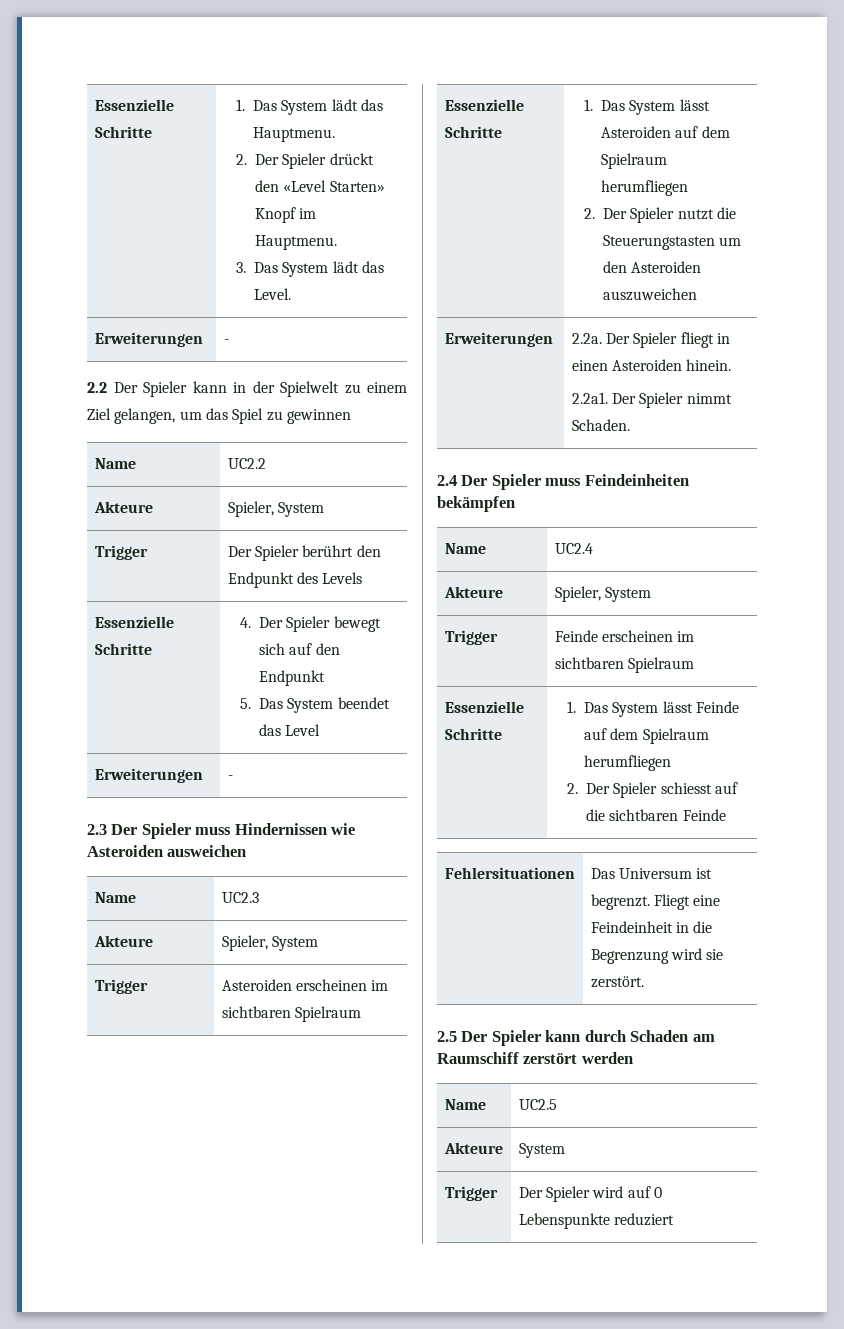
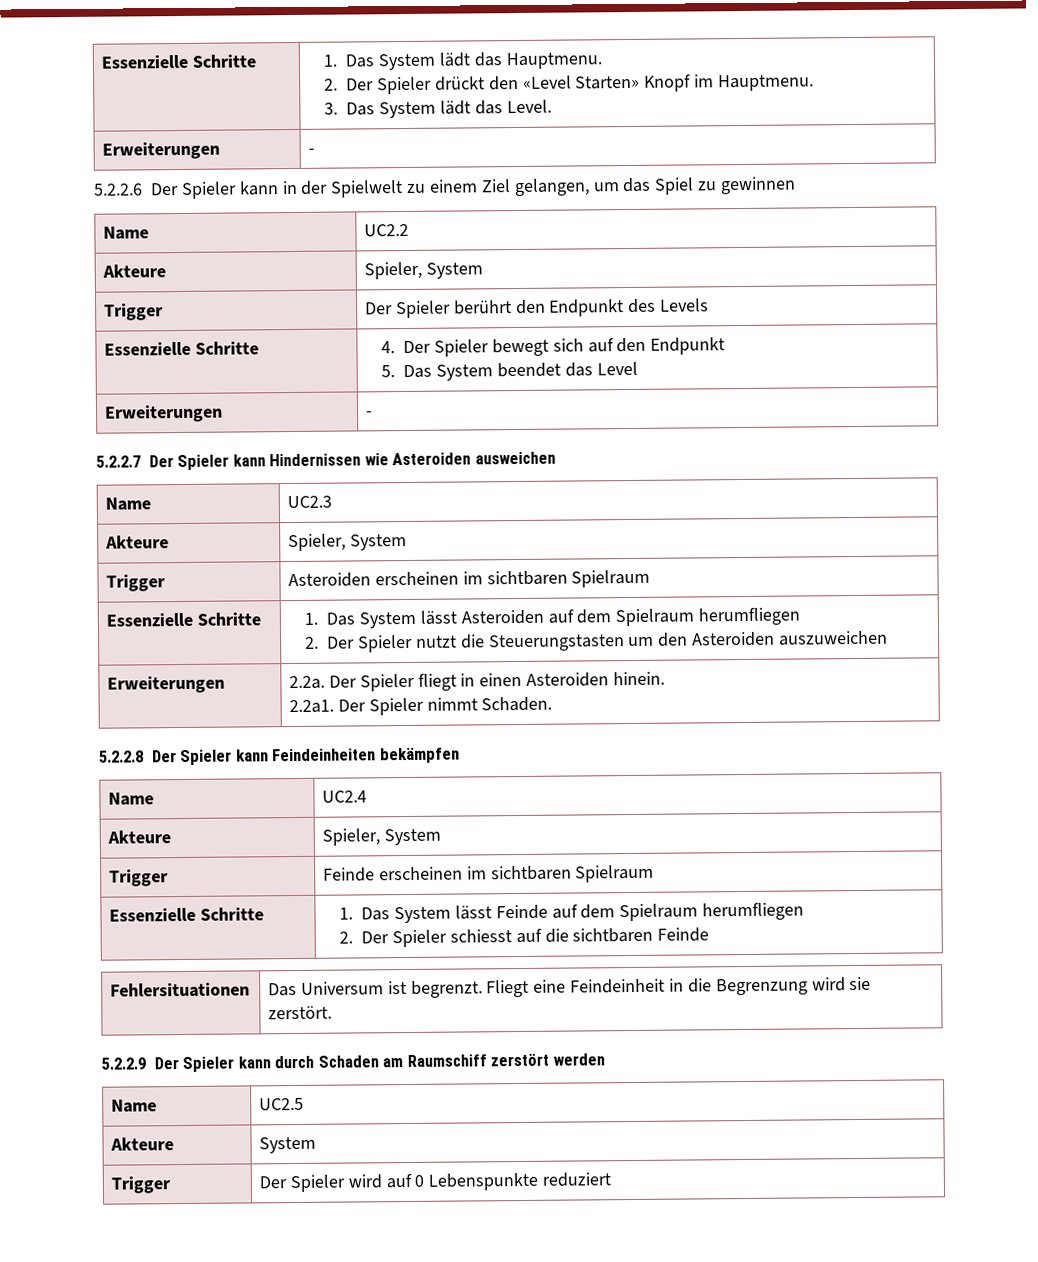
- 2.2 Der Spieler kann in der Spielwelt zu einem Ziel gelangen, um das Spiel zu gewinnen
+ 5.2.2.6 Der Spieler kann in der Spielwelt zu einem Ziel gelangen, um das Spiel zu gewinnen
- 2.3 Der Spieler muss Hindernissen wie Asteroiden ausweichen
+ 5.2.2.7 Der Spieler kann Hindernissen wie Asteroiden ausweichen
- 2.4 Der Spieler muss Feindeinheiten bekämpfen
+ 5.2.2.8 Der Spieler kann Feindeinheiten bekämpfen
- 2.5 Der Spieler kann durch Schaden am Raumschiff zerstört werden
+ 5.2.2.9 Der Spieler kann durch Schaden am Raumschiff zerstört werden

